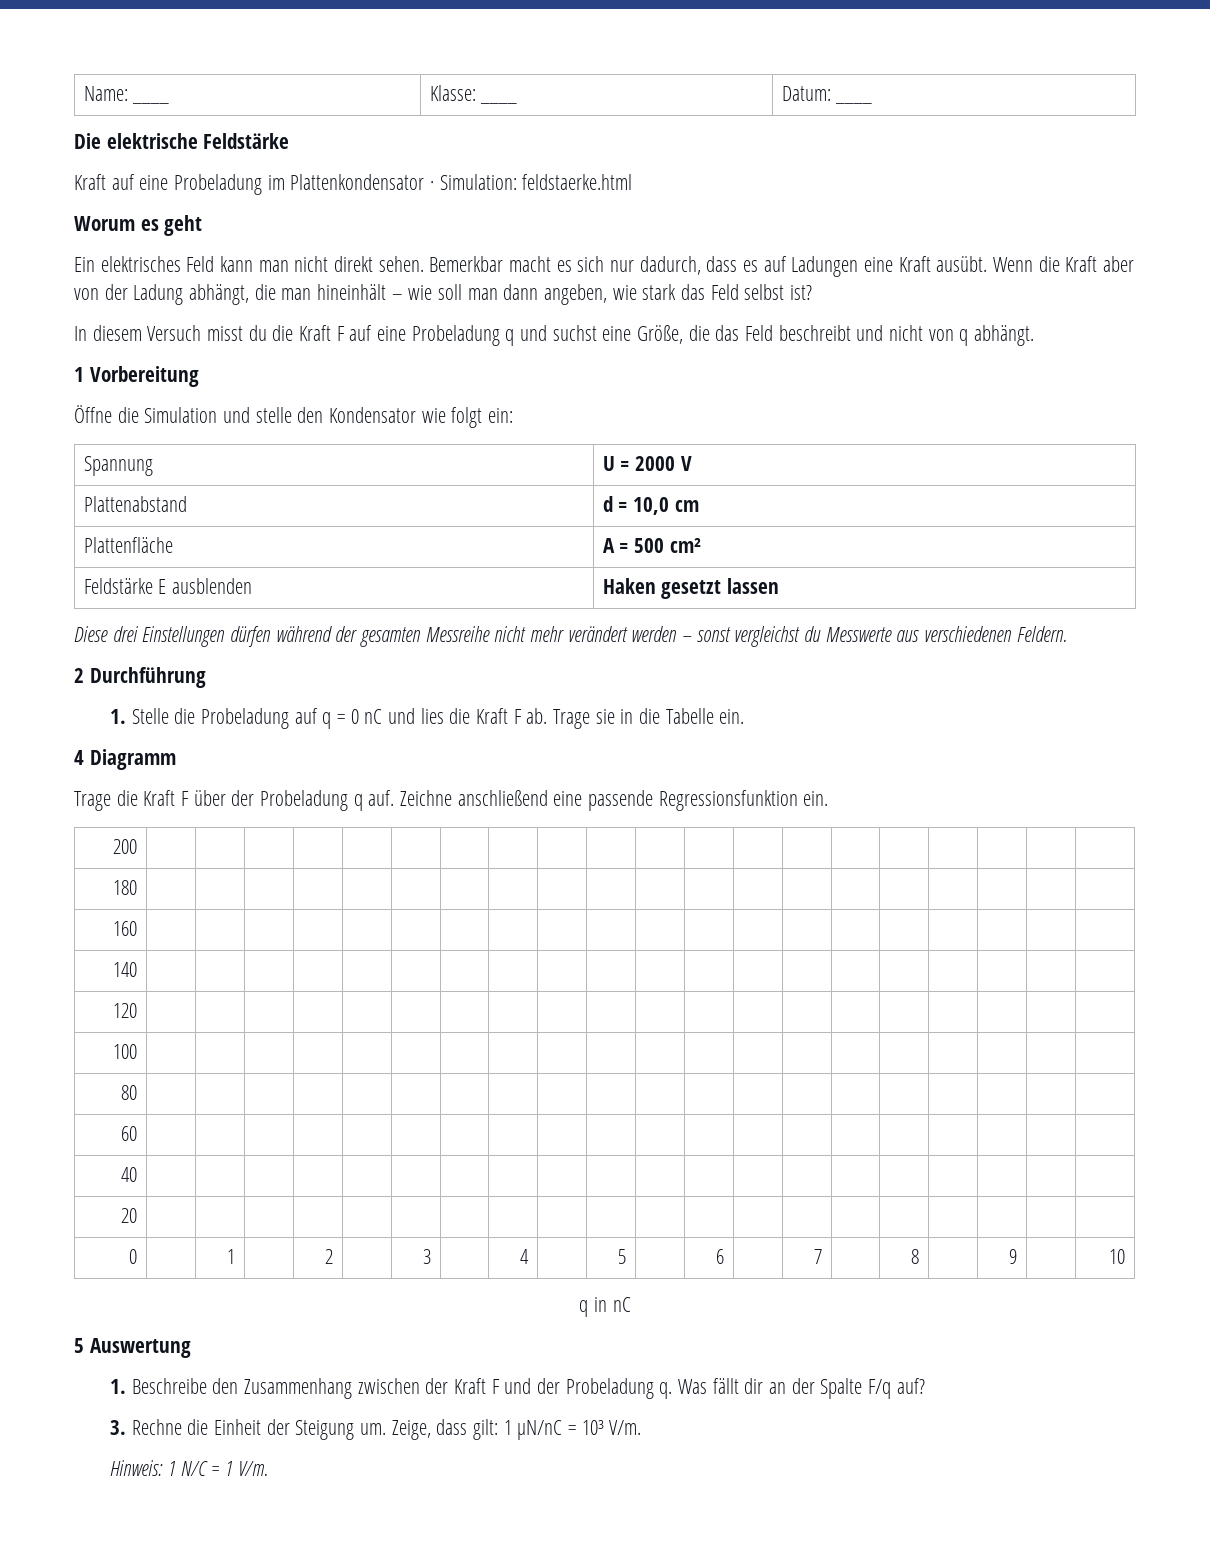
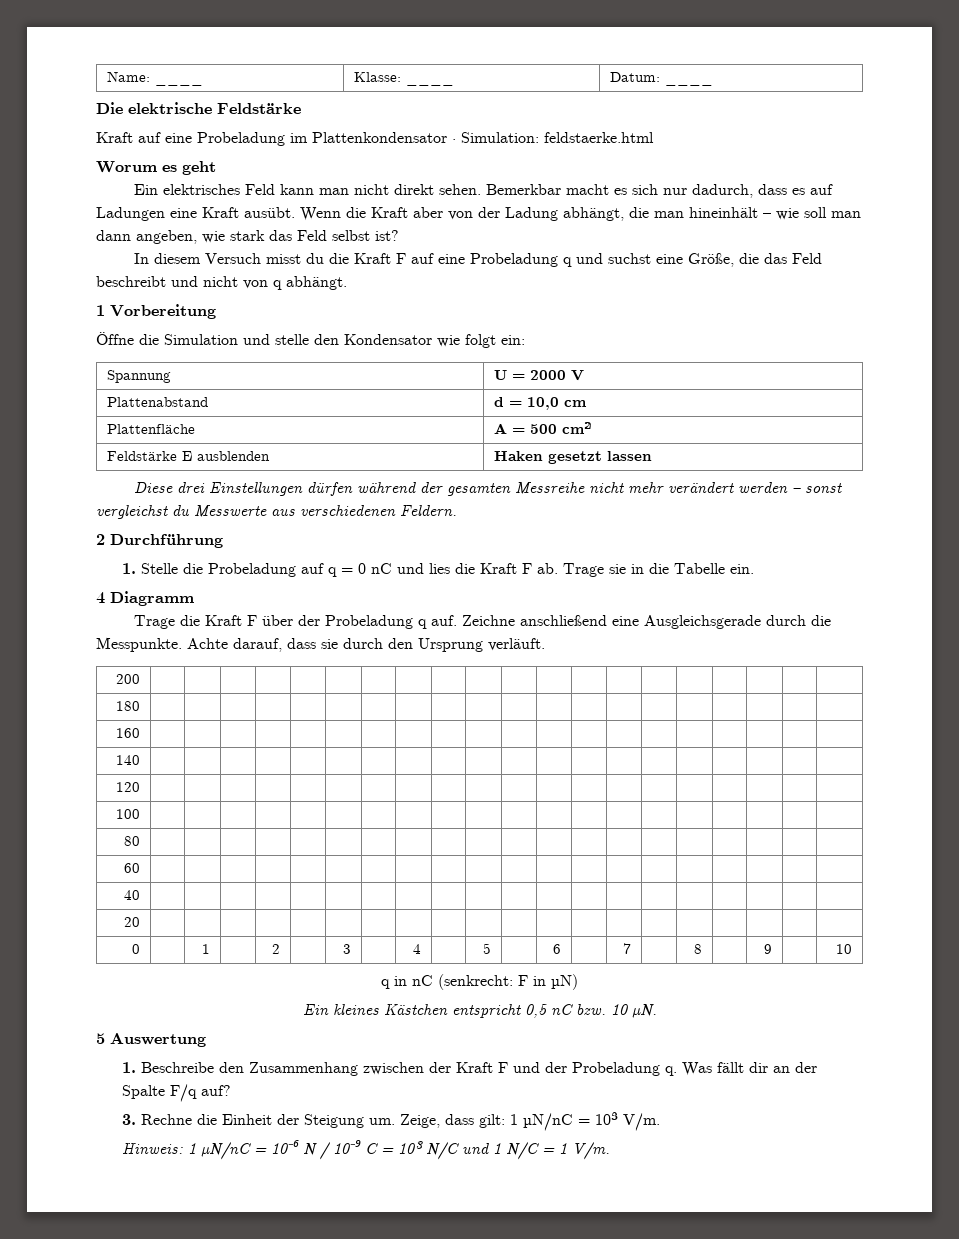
- Zeichne anschließend eine passende Regressionsfunktion ein.
+ Zeichne anschließend eine Ausgleichsgerade durch die Messpunkte. Achte darauf, dass sie durch den Ursprung verläuft.
- q in nC
+ q in nC (senkrecht: F in µN)
+ Ein kleines Kästchen entspricht 0,5 nC bzw. 10 µN.
- Hinweis: 1 N/C = 1 V/m.
+ Hinweis: 1 µN/nC = 10⁻⁶ N / 10⁻⁹ C = 10³ N/C und 1 N/C = 1 V/m.

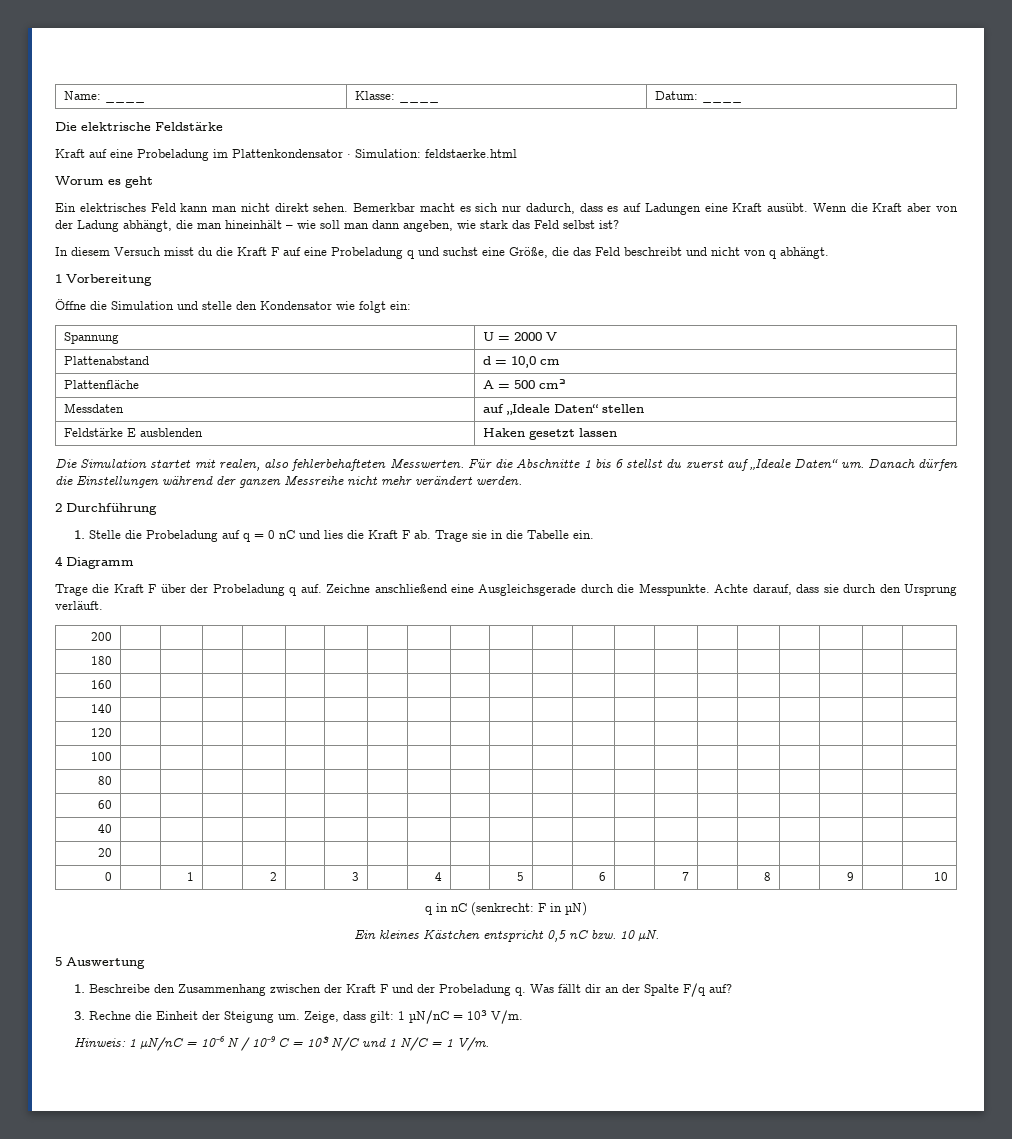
+ Messdaten | auf „Ideale Daten“ stellen
- Diese drei Einstellungen dürfen während der gesamten Messreihe nicht mehr verändert werden – sonst vergleichst du Messwerte aus verschiedenen Feldern.
+ Die Simulation startet mit realen, also fehlerbehafteten Messwerten. Für die Abschnitte 1 bis 6 stellst du zuerst auf „Ideale Daten“ um. Danach dürfen die Einstellungen während der ganzen Messreihe nicht mehr verändert werden.

